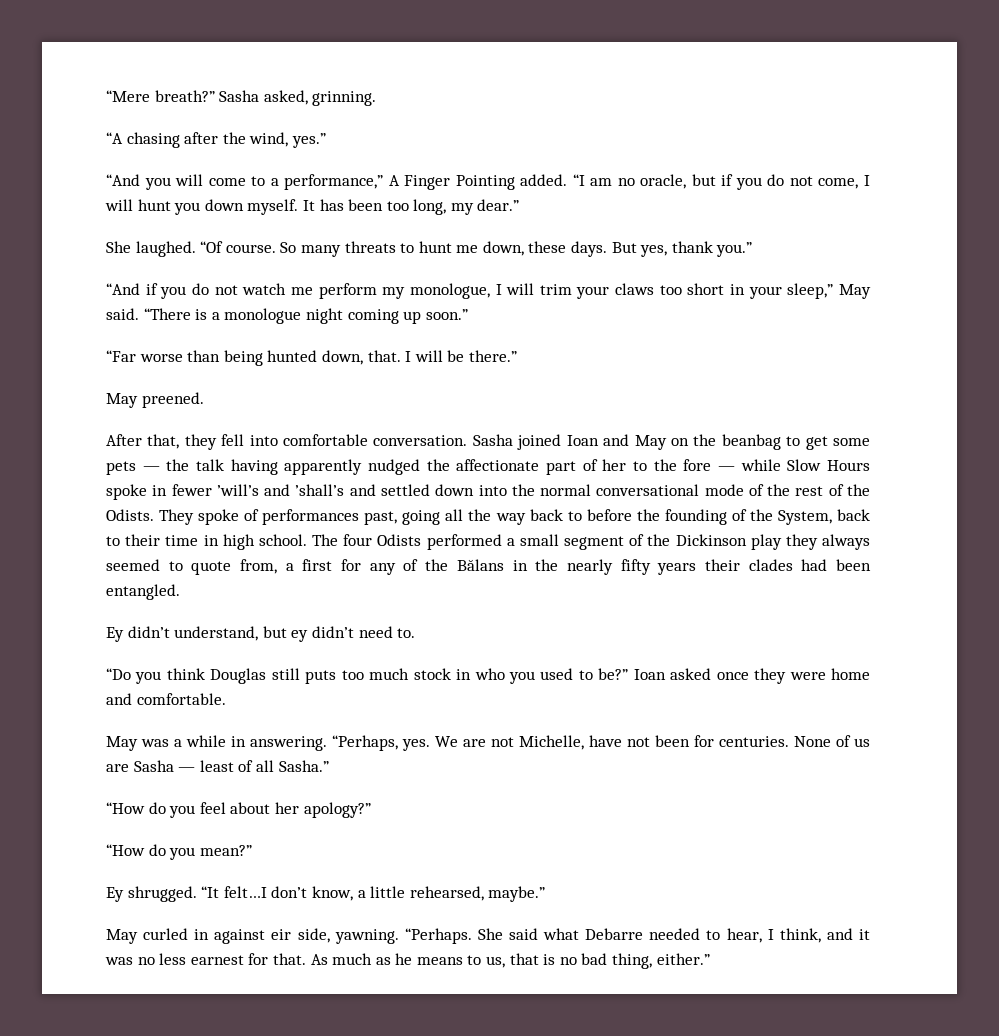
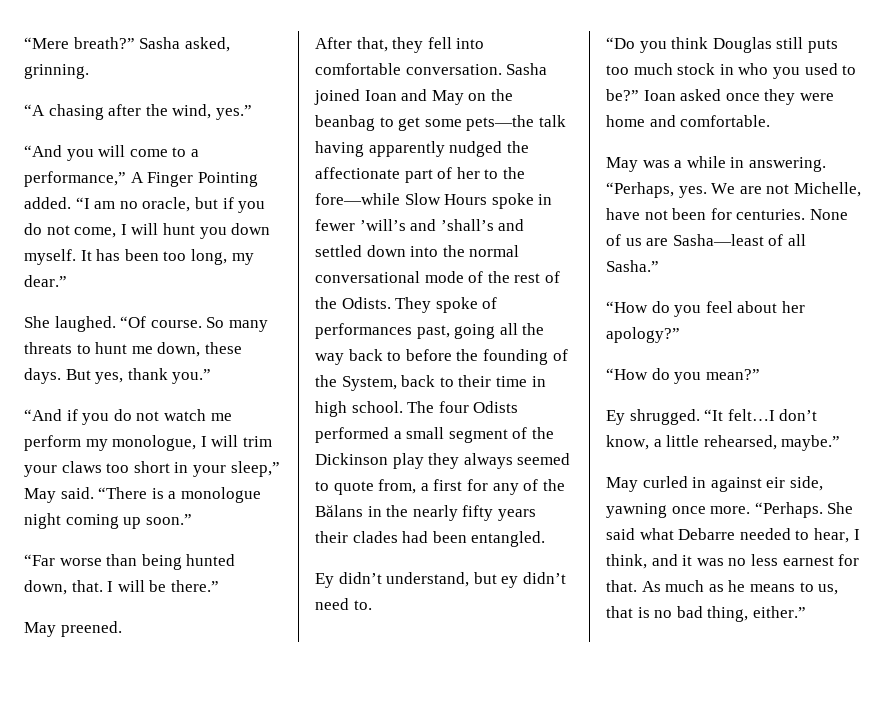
- Sasha joined Ioan and May on the beanbag to get some pets — the talk having apparently nudged the affectionate part of her to the fore — while Slow Hours spoke in fewer ’will’s and ’shall’s and settled down into the normal conversational mode of the rest of the Odists.
+ Sasha joined Ioan and May on the beanbag to get some pets—the talk having apparently nudged the affectionate part of her to the fore—while Slow Hours spoke in fewer ’will’s and ’shall’s and settled down into the normal conversational mode of the rest of the Odists.
- None of us are Sasha — least of all Sasha.”
+ None of us are Sasha—least of all Sasha.”
- May curled in against eir side, yawning.
+ May curled in against eir side, yawning once more.

